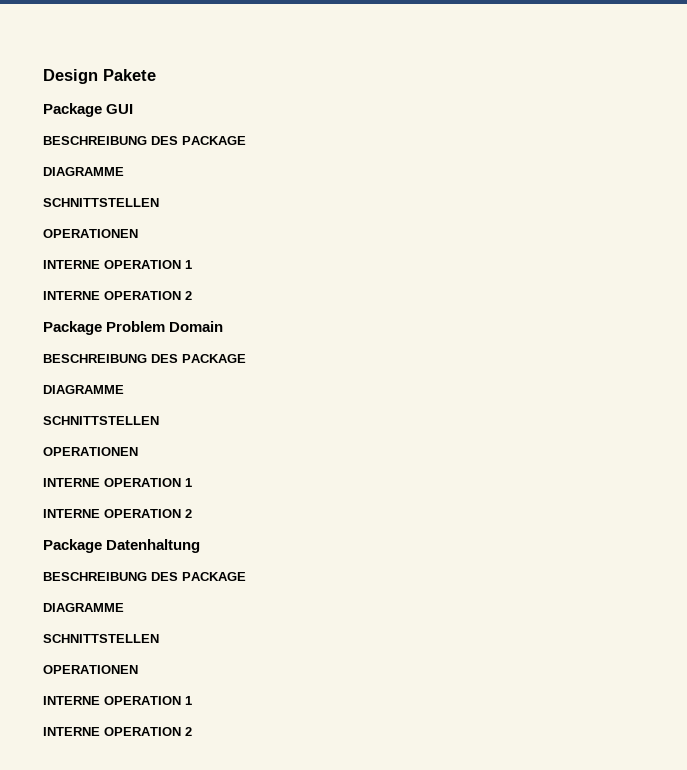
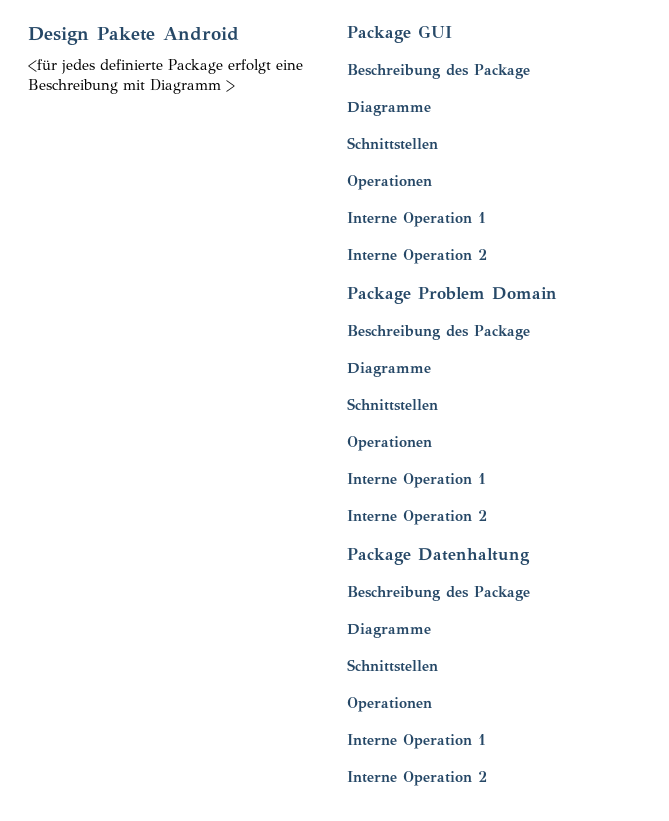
- Design Pakete
+ Design Pakete Android
+ <für jedes definierte Package erfolgt eine Beschreibung mit Diagramm >
  Package GUI
- BESCHREIBUNG DES PACKAGE
- DIAGRAMME
- SCHNITTSTELLEN
- OPERATIONEN
- INTERNE OPERATION 1
- INTERNE OPERATION 2
+ Beschreibung des Package
+ Diagramme
+ Schnittstellen
+ Operationen
+ Interne Operation 1
+ Interne Operation 2
  Package Problem Domain
- BESCHREIBUNG DES PACKAGE
- DIAGRAMME
- SCHNITTSTELLEN
- OPERATIONEN
- INTERNE OPERATION 1
- INTERNE OPERATION 2
+ Beschreibung des Package
+ Diagramme
+ Schnittstellen
+ Operationen
+ Interne Operation 1
+ Interne Operation 2
  Package Datenhaltung
- BESCHREIBUNG DES PACKAGE
- DIAGRAMME
- SCHNITTSTELLEN
- OPERATIONEN
- INTERNE OPERATION 1
- INTERNE OPERATION 2
+ Beschreibung des Package
+ Diagramme
+ Schnittstellen
+ Operationen
+ Interne Operation 1
+ Interne Operation 2

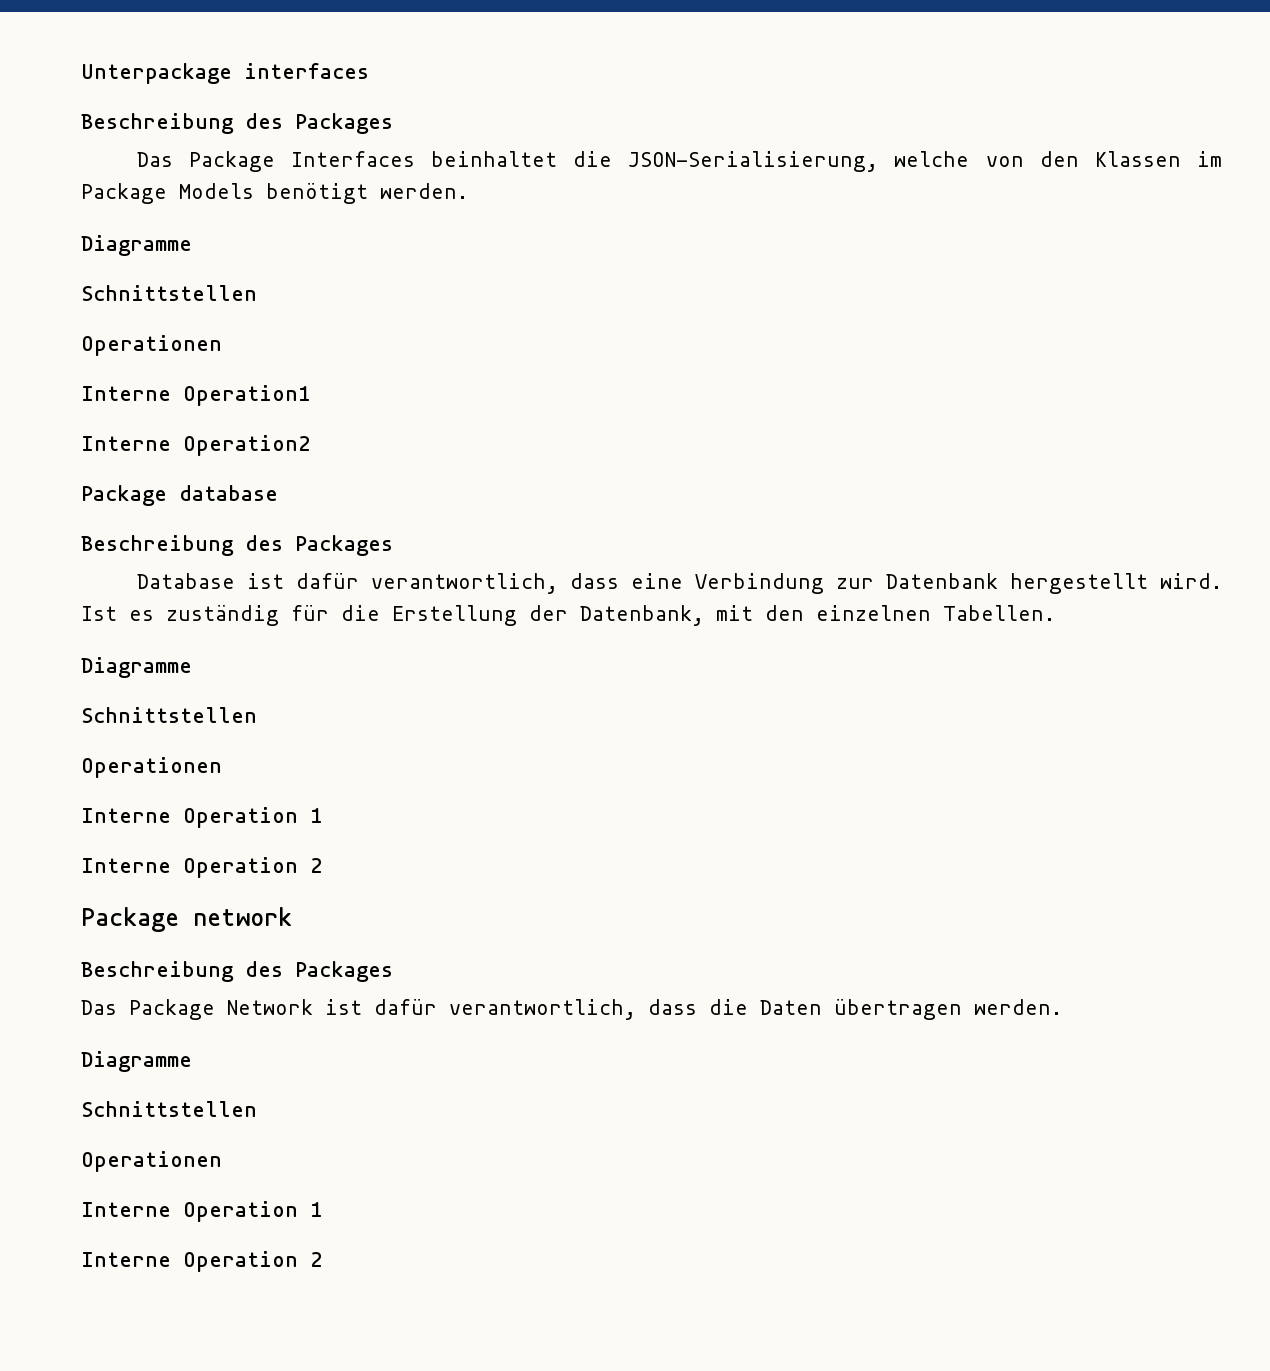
- Design Pakete Android
- <für jedes definierte Package erfolgt eine Beschreibung mit Diagramm >
- Package GUI
- Beschreibung des Package
+ Unterpackage interfaces
+ Beschreibung des Packages
+ Das Package Interfaces beinhaltet die JSON-Serialisierung, welche von den Klassen im Package Models benötigt werden.
+ Diagramme
+ Schnittstellen
+ Operationen
+ Interne Operation1
+ Interne Operation2
+ Package database
+ Beschreibung des Packages
+ Database ist dafür verantwortlich, dass eine Verbindung zur Datenbank hergestellt wird. Ist es zuständig für die Erstellung der Datenbank, mit den einzelnen Tabellen.
- Package Problem Domain
- Beschreibung des Package
- Diagramme
- Schnittstellen
- Operationen
- Interne Operation 1
- Interne Operation 2
- Package Datenhaltung
- Beschreibung des Package
+ Package network
+ Beschreibung des Packages
+ Das Package Network ist dafür verantwortlich, dass die Daten übertragen werden.

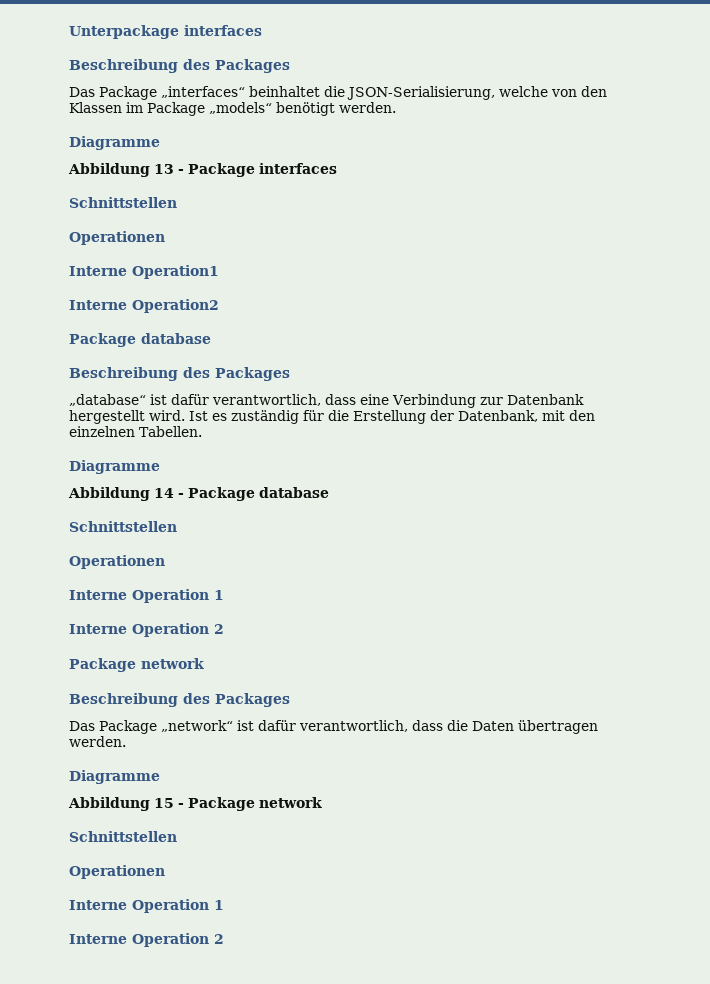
- Das Package Interfaces beinhaltet die JSON-Serialisierung, welche von den Klassen im Package Models benötigt werden.
+ Das Package „interfaces“ beinhaltet die JSON-Serialisierung, welche von den Klassen im Package „models“ benötigt werden.
+ Abbildung 13 - Package interfaces
- Database ist dafür verantwortlich, dass eine Verbindung zur Datenbank hergestellt wird.
+ „database“ ist dafür verantwortlich, dass eine Verbindung zur Datenbank hergestellt wird.
+ Abbildung 14 - Package database
- Das Package Network ist dafür verantwortlich, dass die Daten übertragen werden.
+ Das Package „network“ ist dafür verantwortlich, dass die Daten übertragen werden.
+ Abbildung 15 - Package network

